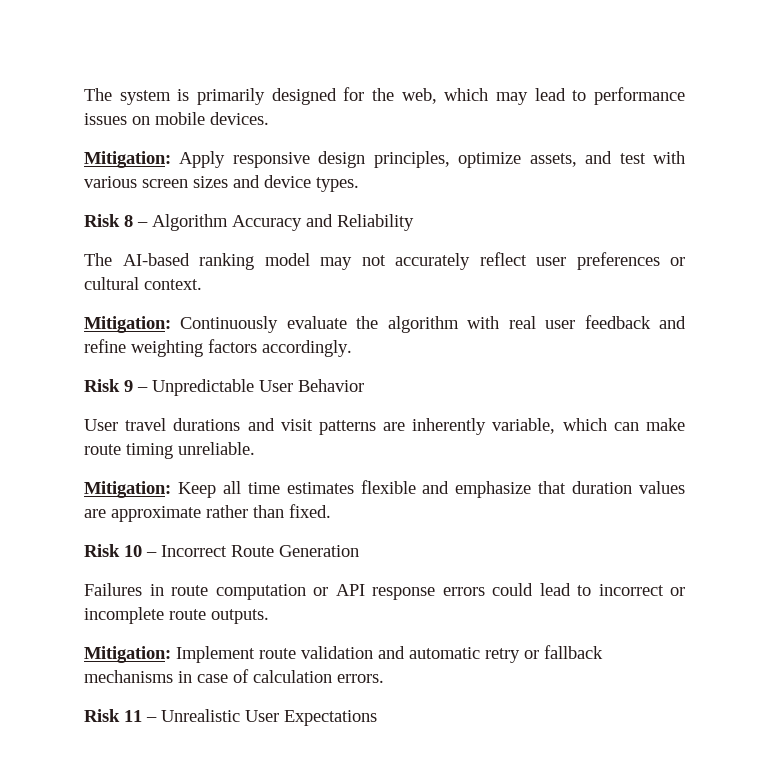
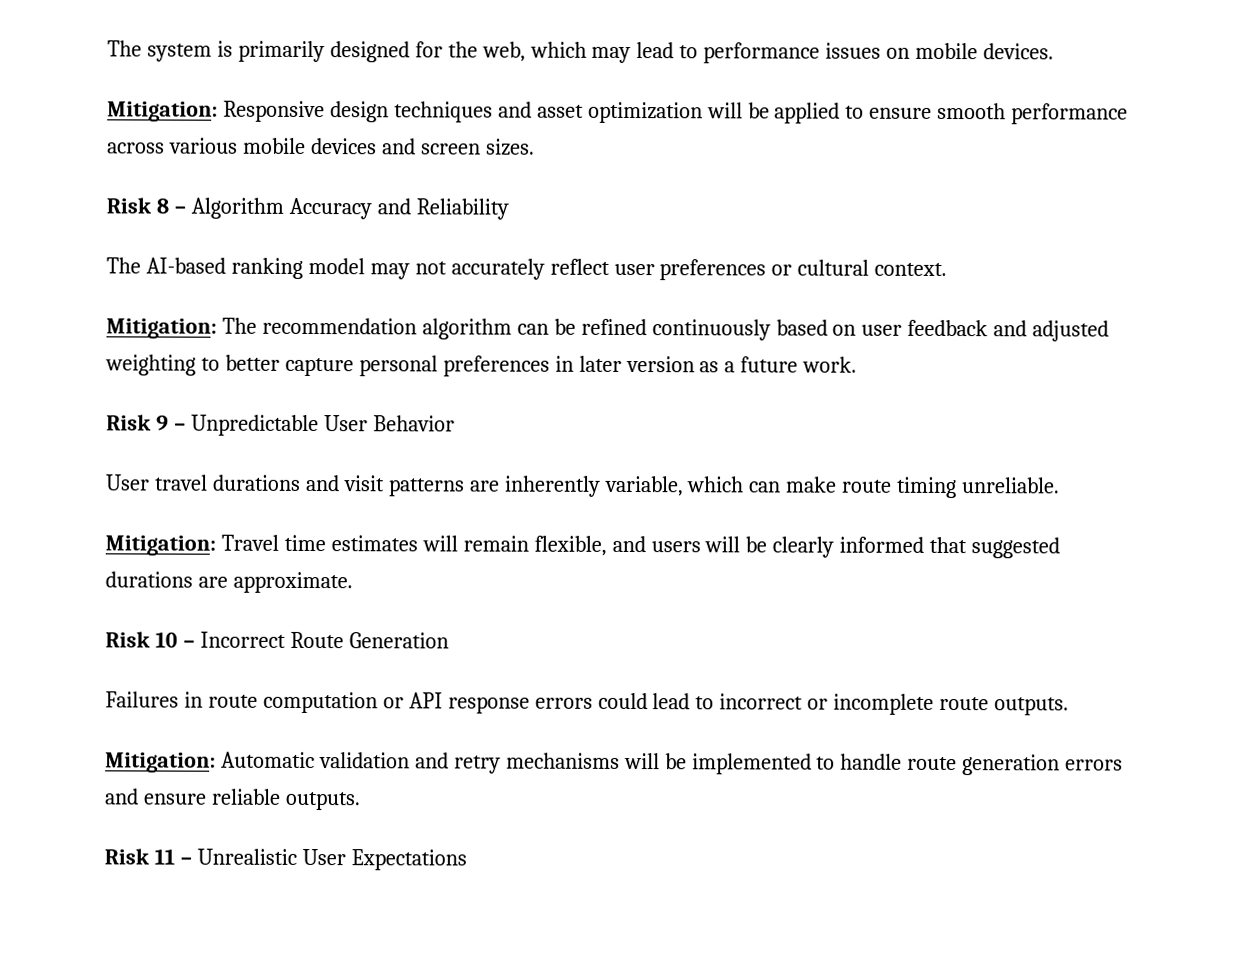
- Mitigation: Apply responsive design principles, optimize assets, and test with various screen sizes and device types.
+ Mitigation: Responsive design techniques and asset optimization will be applied to ensure smooth performance across various mobile devices and screen sizes.
- Mitigation: Continuously evaluate the algorithm with real user feedback and refine weighting factors accordingly.
+ Mitigation: The recommendation algorithm can be refined continuously based on user feedback and adjusted weighting to better capture personal preferences in later version as a future work.
- Mitigation: Keep all time estimates flexible and emphasize that duration values are approximate rather than fixed.
+ Mitigation: Travel time estimates will remain flexible, and users will be clearly informed that suggested durations are approximate.
- Mitigation: Implement route validation and automatic retry or fallback mechanisms in case of calculation errors.
+ Mitigation: Automatic validation and retry mechanisms will be implemented to handle route generation errors and ensure reliable outputs.

